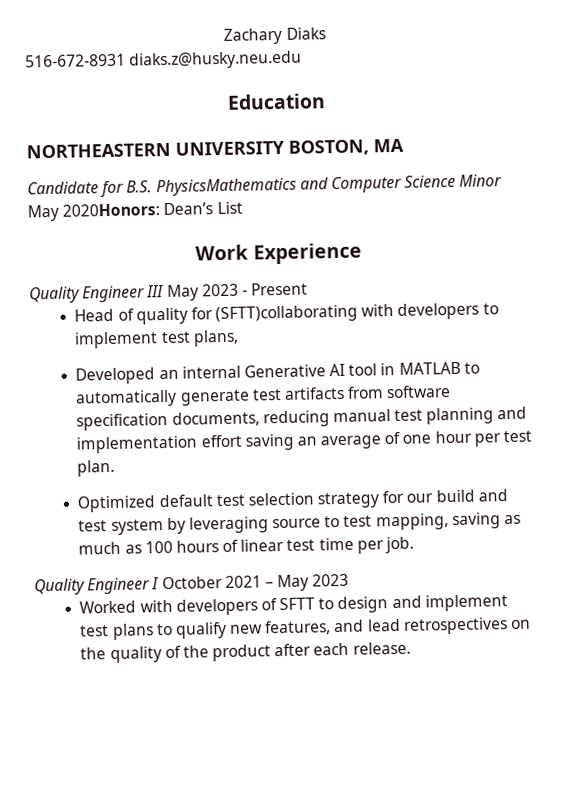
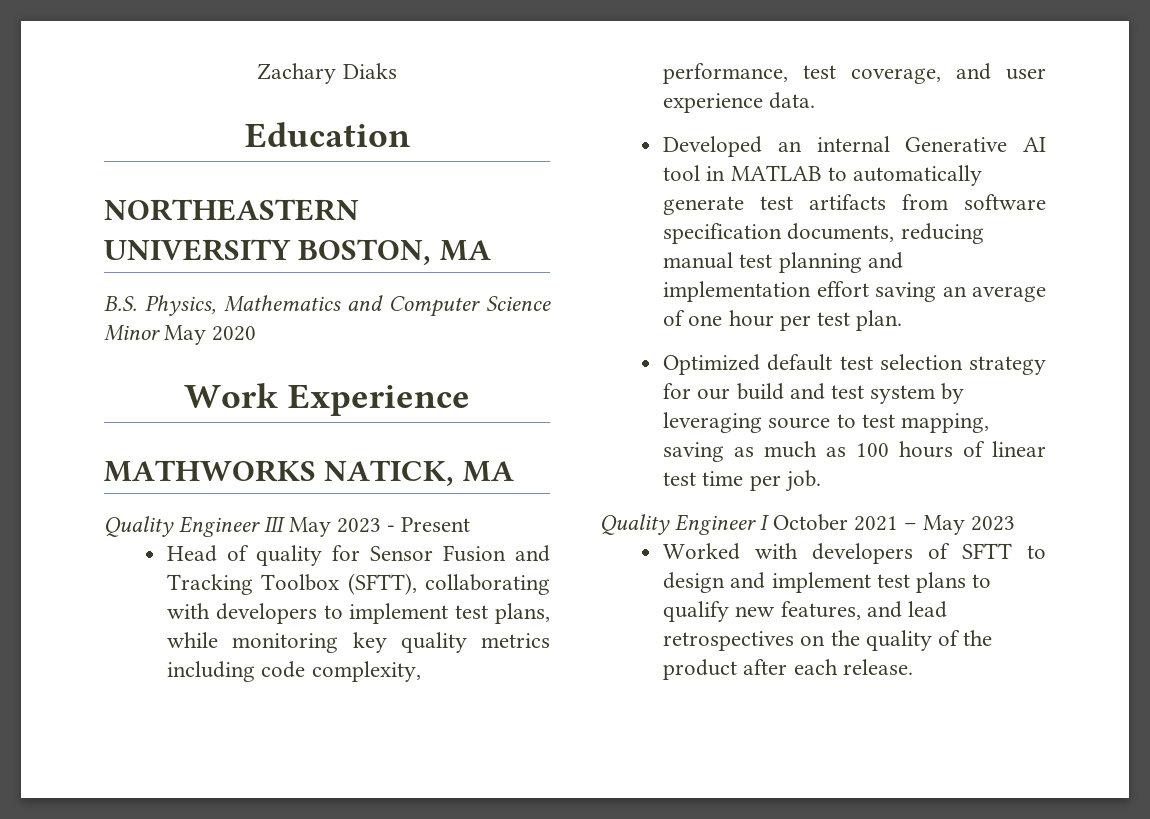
- 516-672-8931 diaks.z@husky.neu.edu
- Candidate for B.S. PhysicsMathematics and Computer Science Minor May 2020Honors: Dean’s List
+ B.S. Physics, Mathematics and Computer Science Minor May 2020
+ MATHWORKS NATICK, MA
- Head of quality for (SFTT)collaborating with developers to implement test plans,
+ Head of quality for Sensor Fusion and Tracking Toolbox (SFTT), collaborating with developers to implement test plans, while monitoring key quality metrics including code complexity, performance, test coverage, and user experience data.

